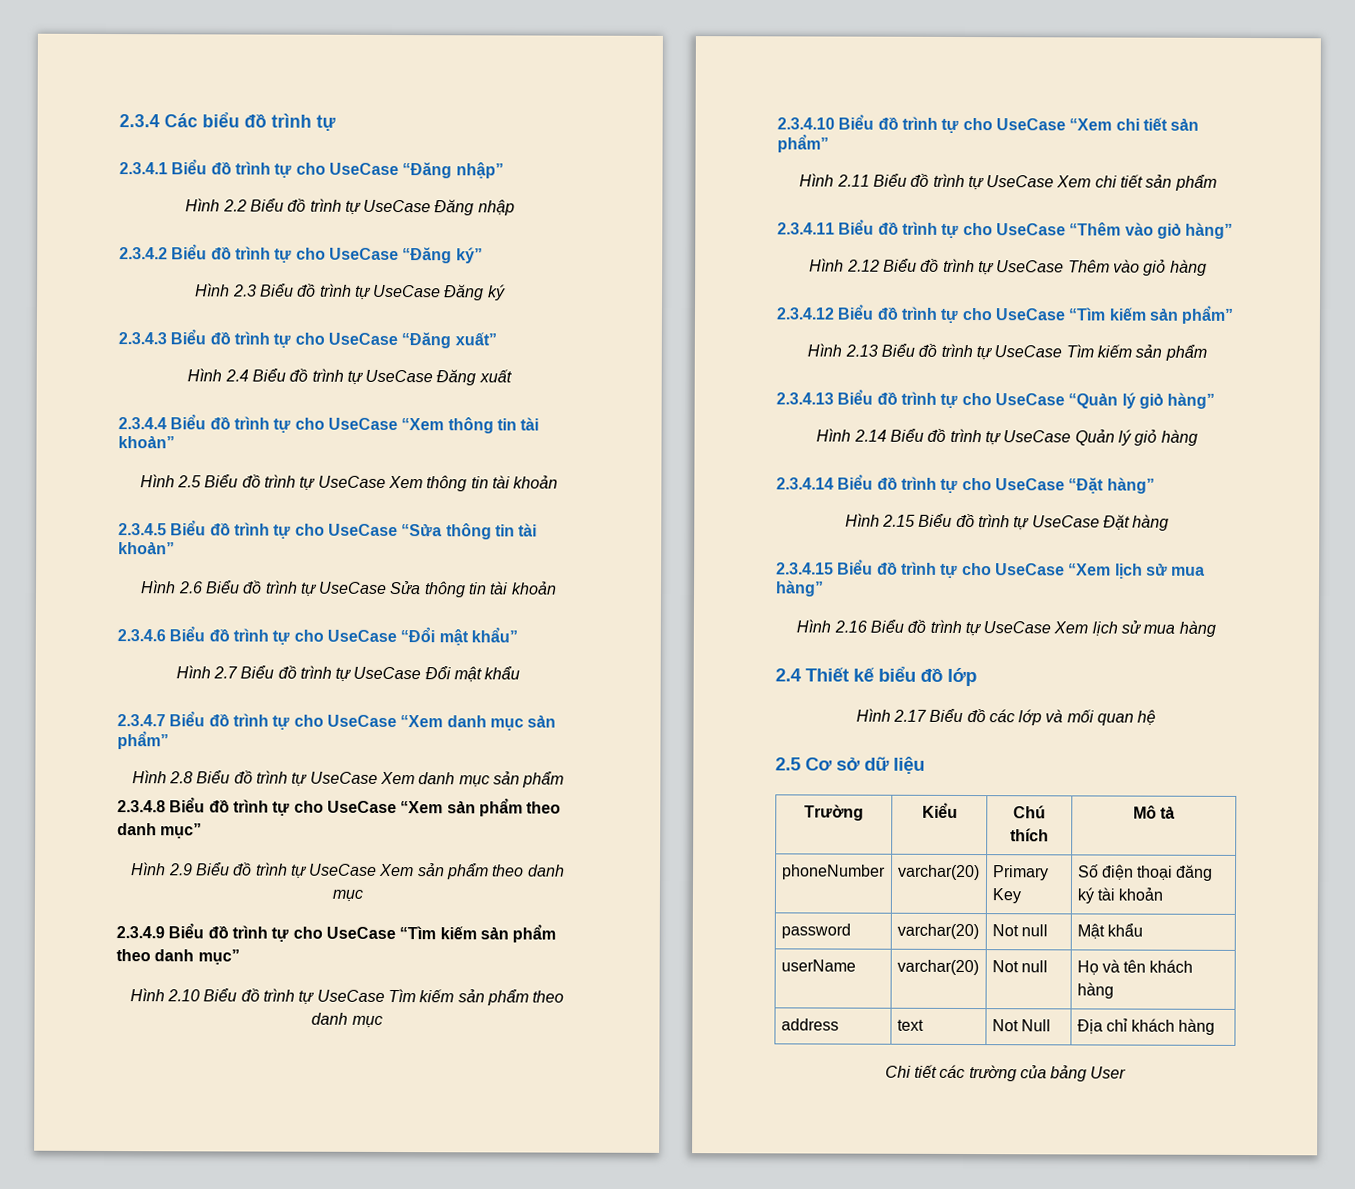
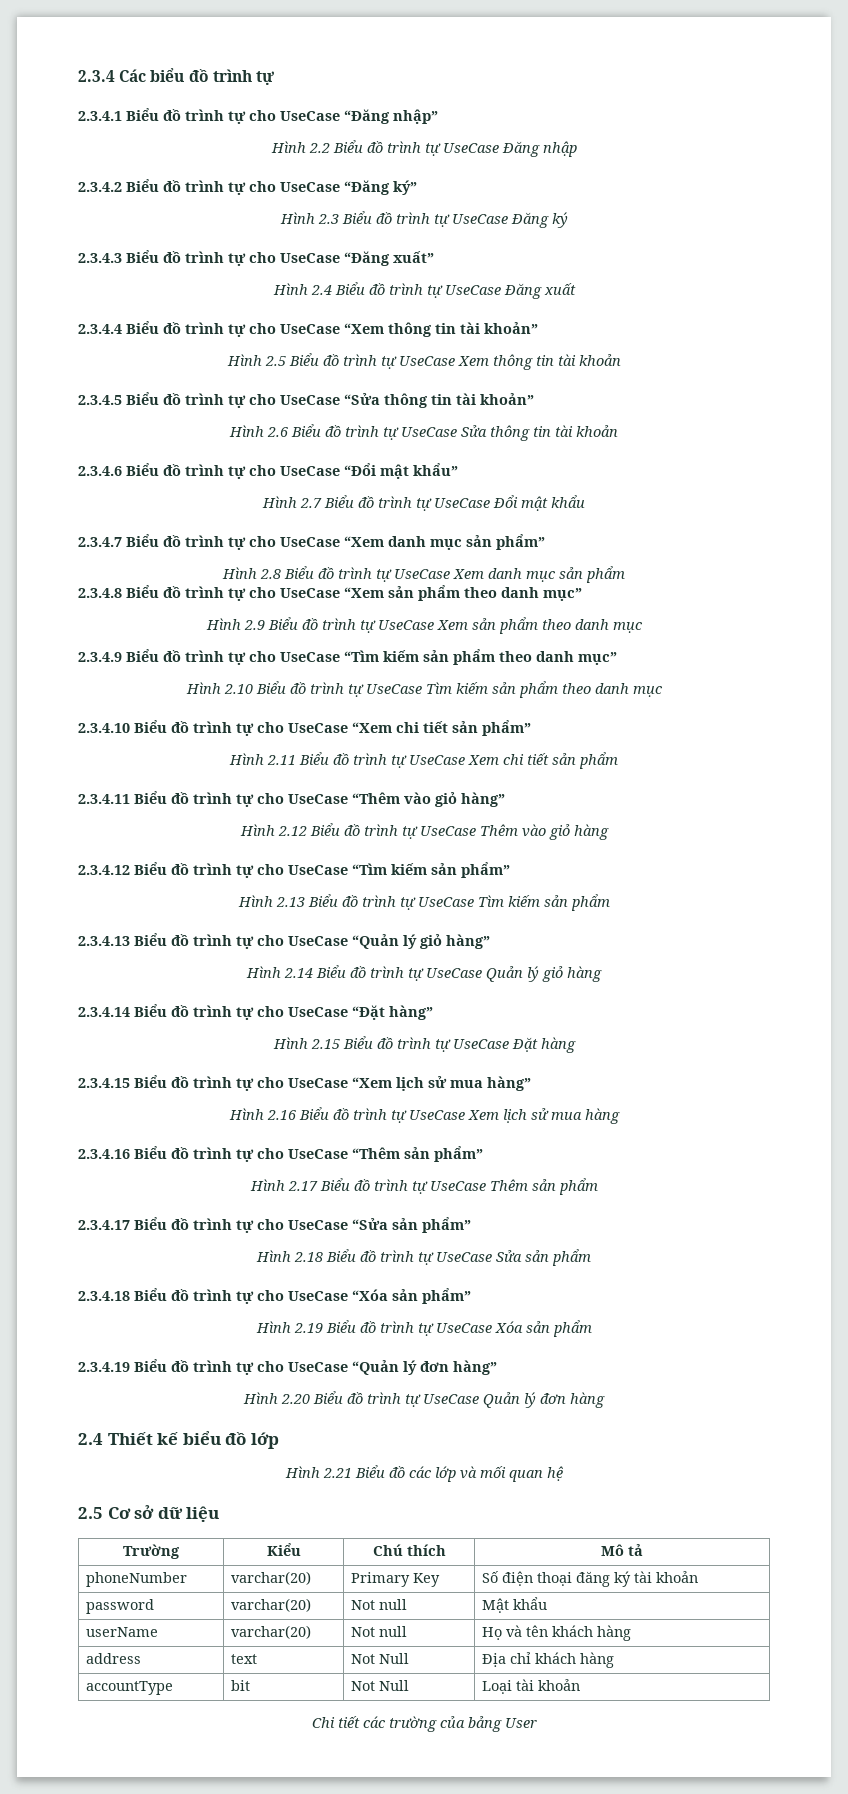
+ 2.3.4.16 Biểu đồ trình tự cho UseCase “Thêm sản phẩm”
+ Hình 2.17 Biểu đồ trình tự UseCase Thêm sản phẩm
+ 2.3.4.17 Biểu đồ trình tự cho UseCase “Sửa sản phẩm”
+ Hình 2.18 Biểu đồ trình tự UseCase Sửa sản phẩm
+ 2.3.4.18 Biểu đồ trình tự cho UseCase “Xóa sản phẩm”
+ Hình 2.19 Biểu đồ trình tự UseCase Xóa sản phẩm
+ 2.3.4.19 Biểu đồ trình tự cho UseCase “Quản lý đơn hàng”
+ Hình 2.20 Biểu đồ trình tự UseCase Quản lý đơn hàng
- Hình 2.17 Biểu đồ các lớp và mối quan hệ
+ Hình 2.21 Biểu đồ các lớp và mối quan hệ
+ accountType | bit | Not Null | Loại tài khoản

